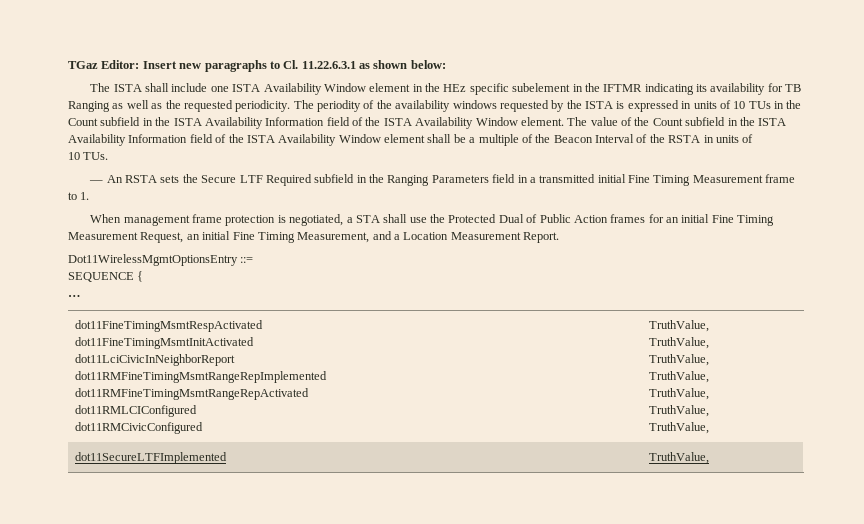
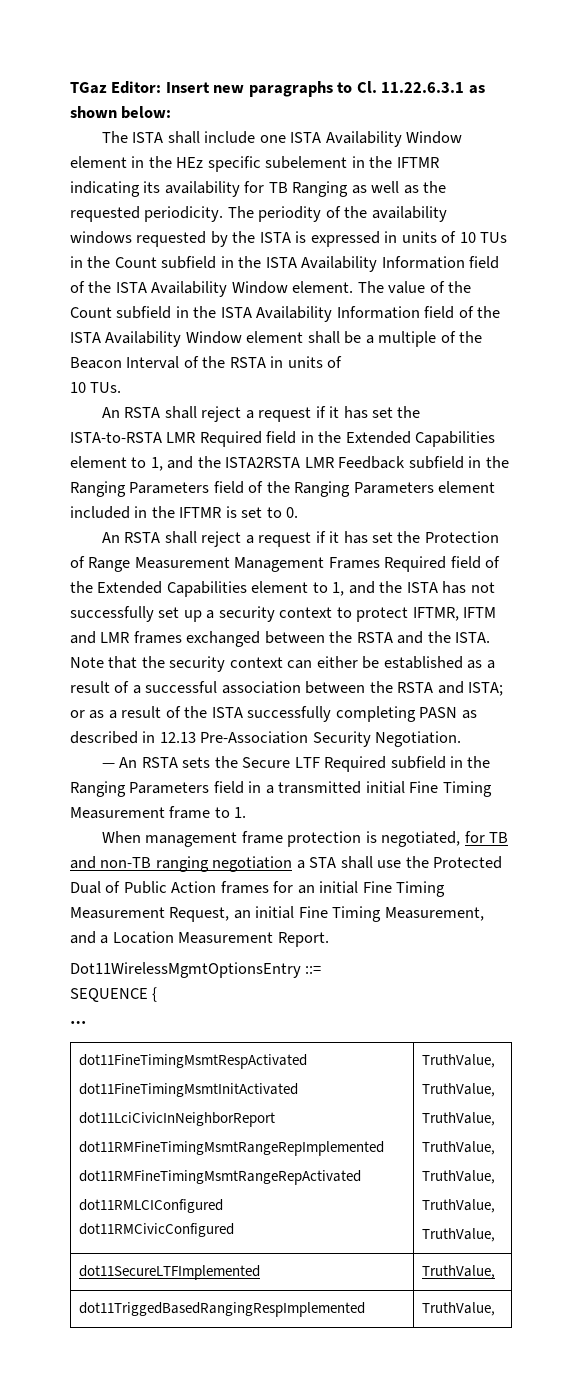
+ An RSTA shall reject a request if it has set the ISTA-to-RSTA LMR Required field in the Extended Capabilities element to 1, and the ISTA2RSTA LMR Feedback subfield in the Ranging Parameters field of the Ranging Parameters element included in the IFTMR is set to 0.
+ An RSTA shall reject a request if it has set the Protection of Range Measurement Management Frames Required field of the Extended Capabilities element to 1, and the ISTA has not successfully set up a security context to protect IFTMR, IFTM and LMR frames exchanged between the RSTA and the ISTA. Note that the security context can either be established as a result of a successful association between the RSTA and ISTA; or as a result of the ISTA successfully completing PASN as described in 12.13 Pre-Association Security Negotiation.
- When management frame protection is negotiated, a STA shall use the Protected Dual of Public Action frames for an initial Fine Timing Measurement Request, an initial Fine Timing Measurement, and a Location Measurement Report.
+ When management frame protection is negotiated, for TB and non-TB ranging negotiation a STA shall use the Protected Dual of Public Action frames for an initial Fine Timing Measurement Request, an initial Fine Timing Measurement, and a Location Measurement Report.
+ dot11TriggedBasedRangingRespImplemented | TruthValue,

